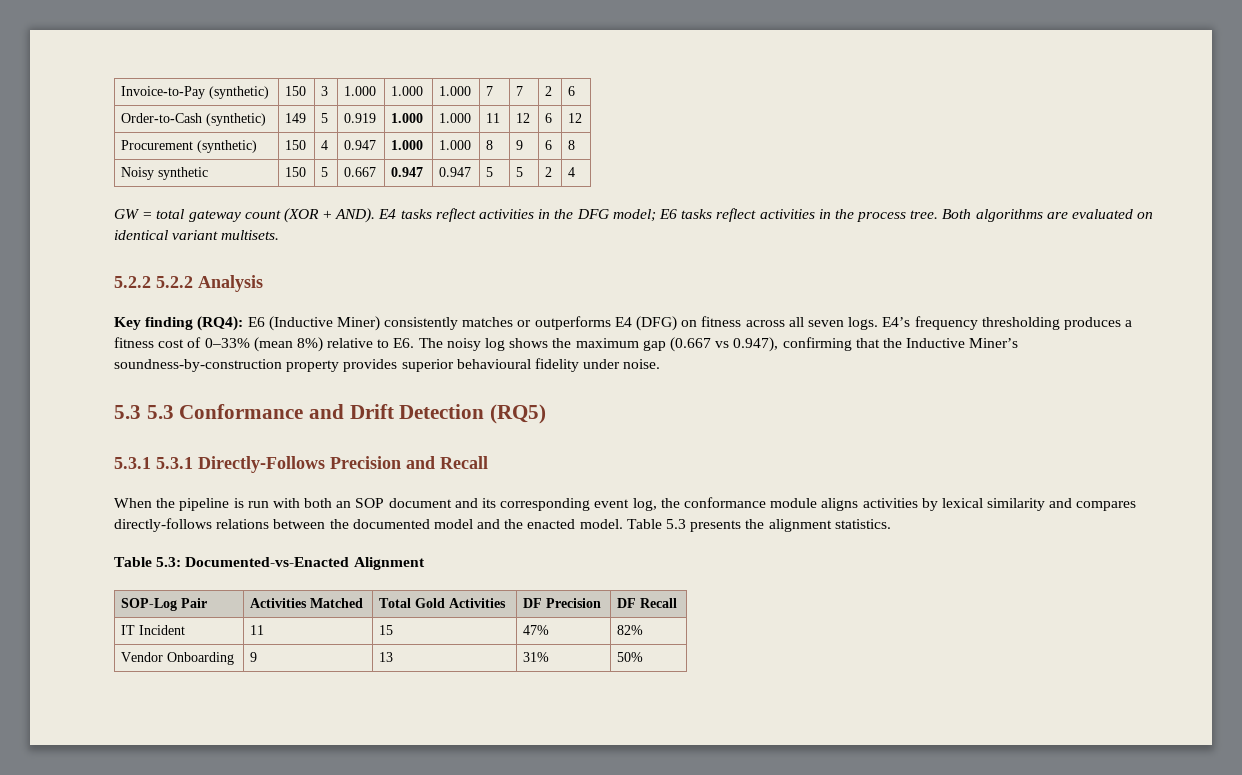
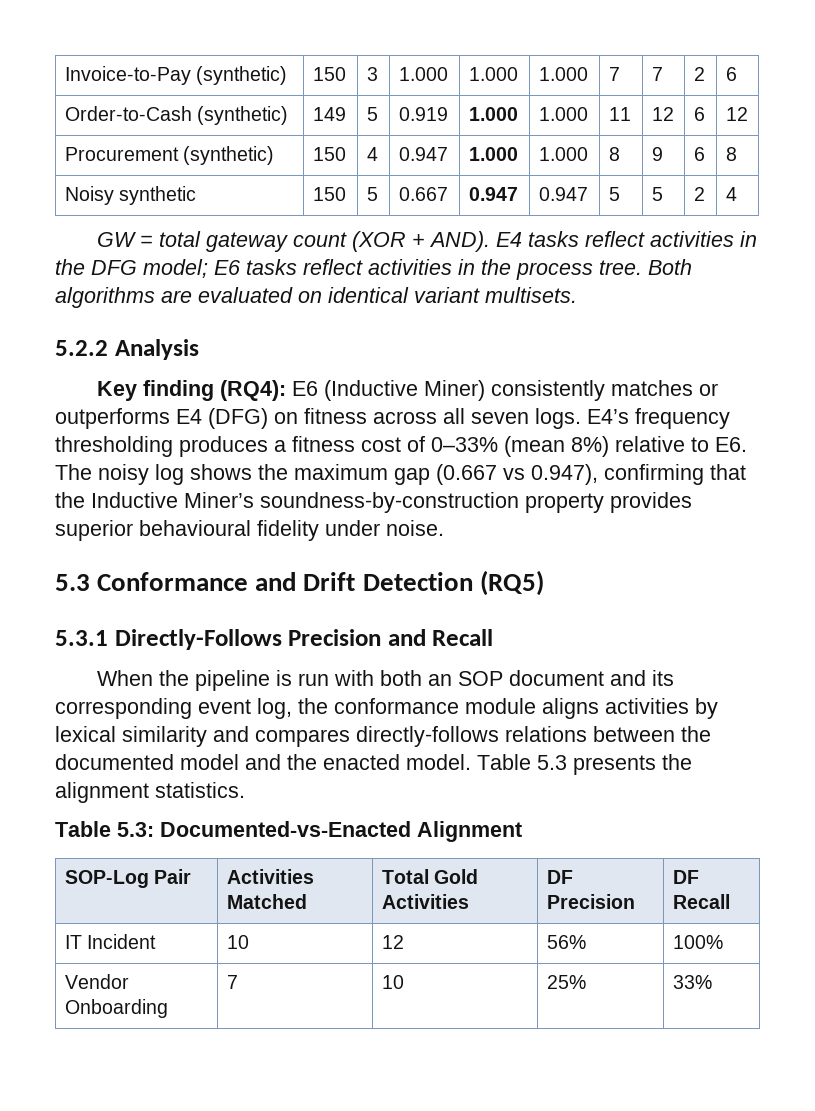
- 5.2.2 5.2.2 Analysis
+ 5.2.2 Analysis
- 5.3 5.3 Conformance and Drift Detection (RQ5)
+ 5.3 Conformance and Drift Detection (RQ5)
- 5.3.1 5.3.1 Directly-Follows Precision and Recall
+ 5.3.1 Directly-Follows Precision and Recall
- IT Incident | 11 | 15 | 47% | 82%
- Vendor Onboarding | 9 | 13 | 31% | 50%
+ IT Incident | 10 | 12 | 56% | 100%
+ Vendor Onboarding | 7 | 10 | 25% | 33%

